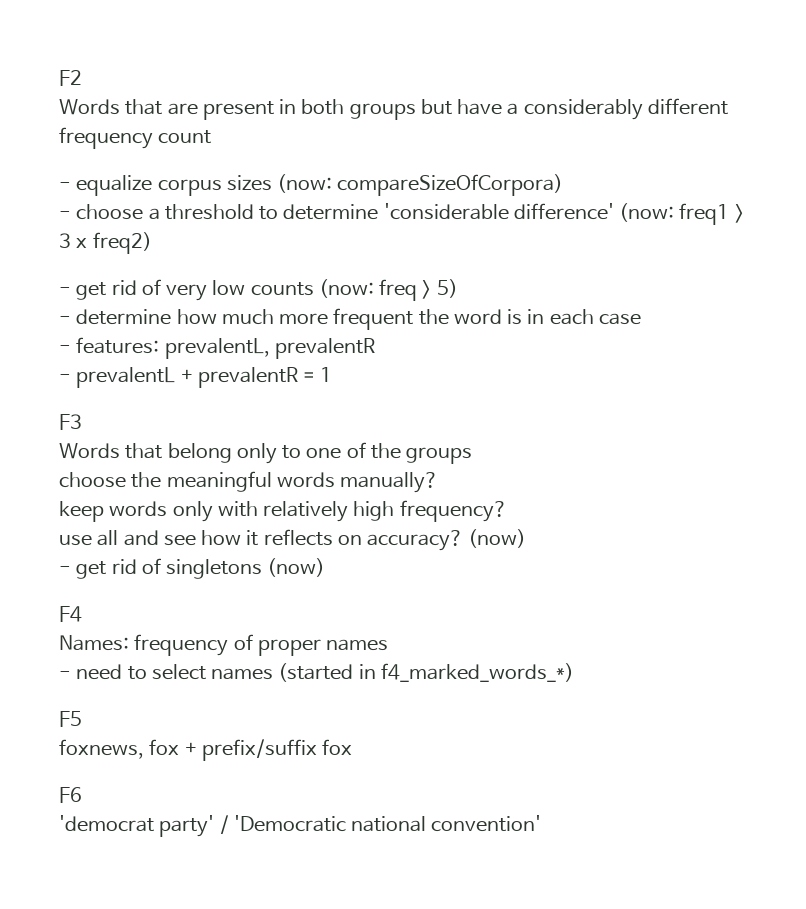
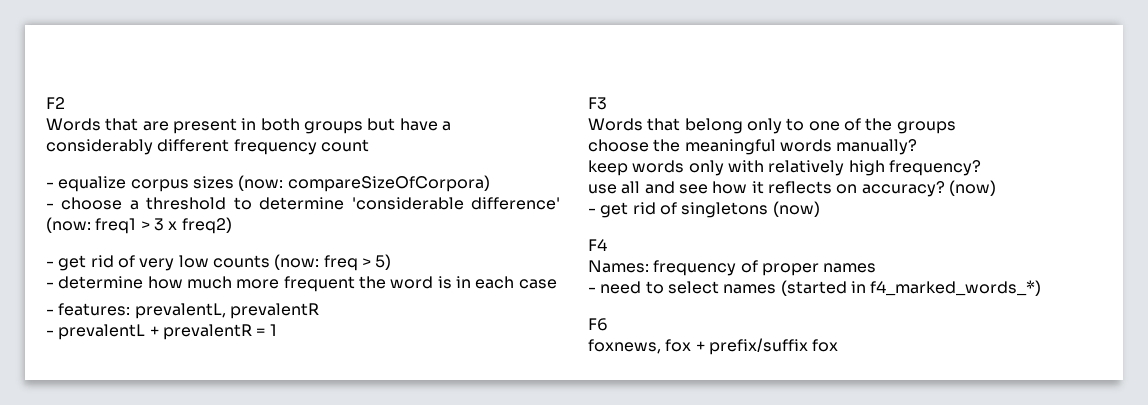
- F5
+ F6
- F6
- 'democrat party' / 'Democratic national convention'

